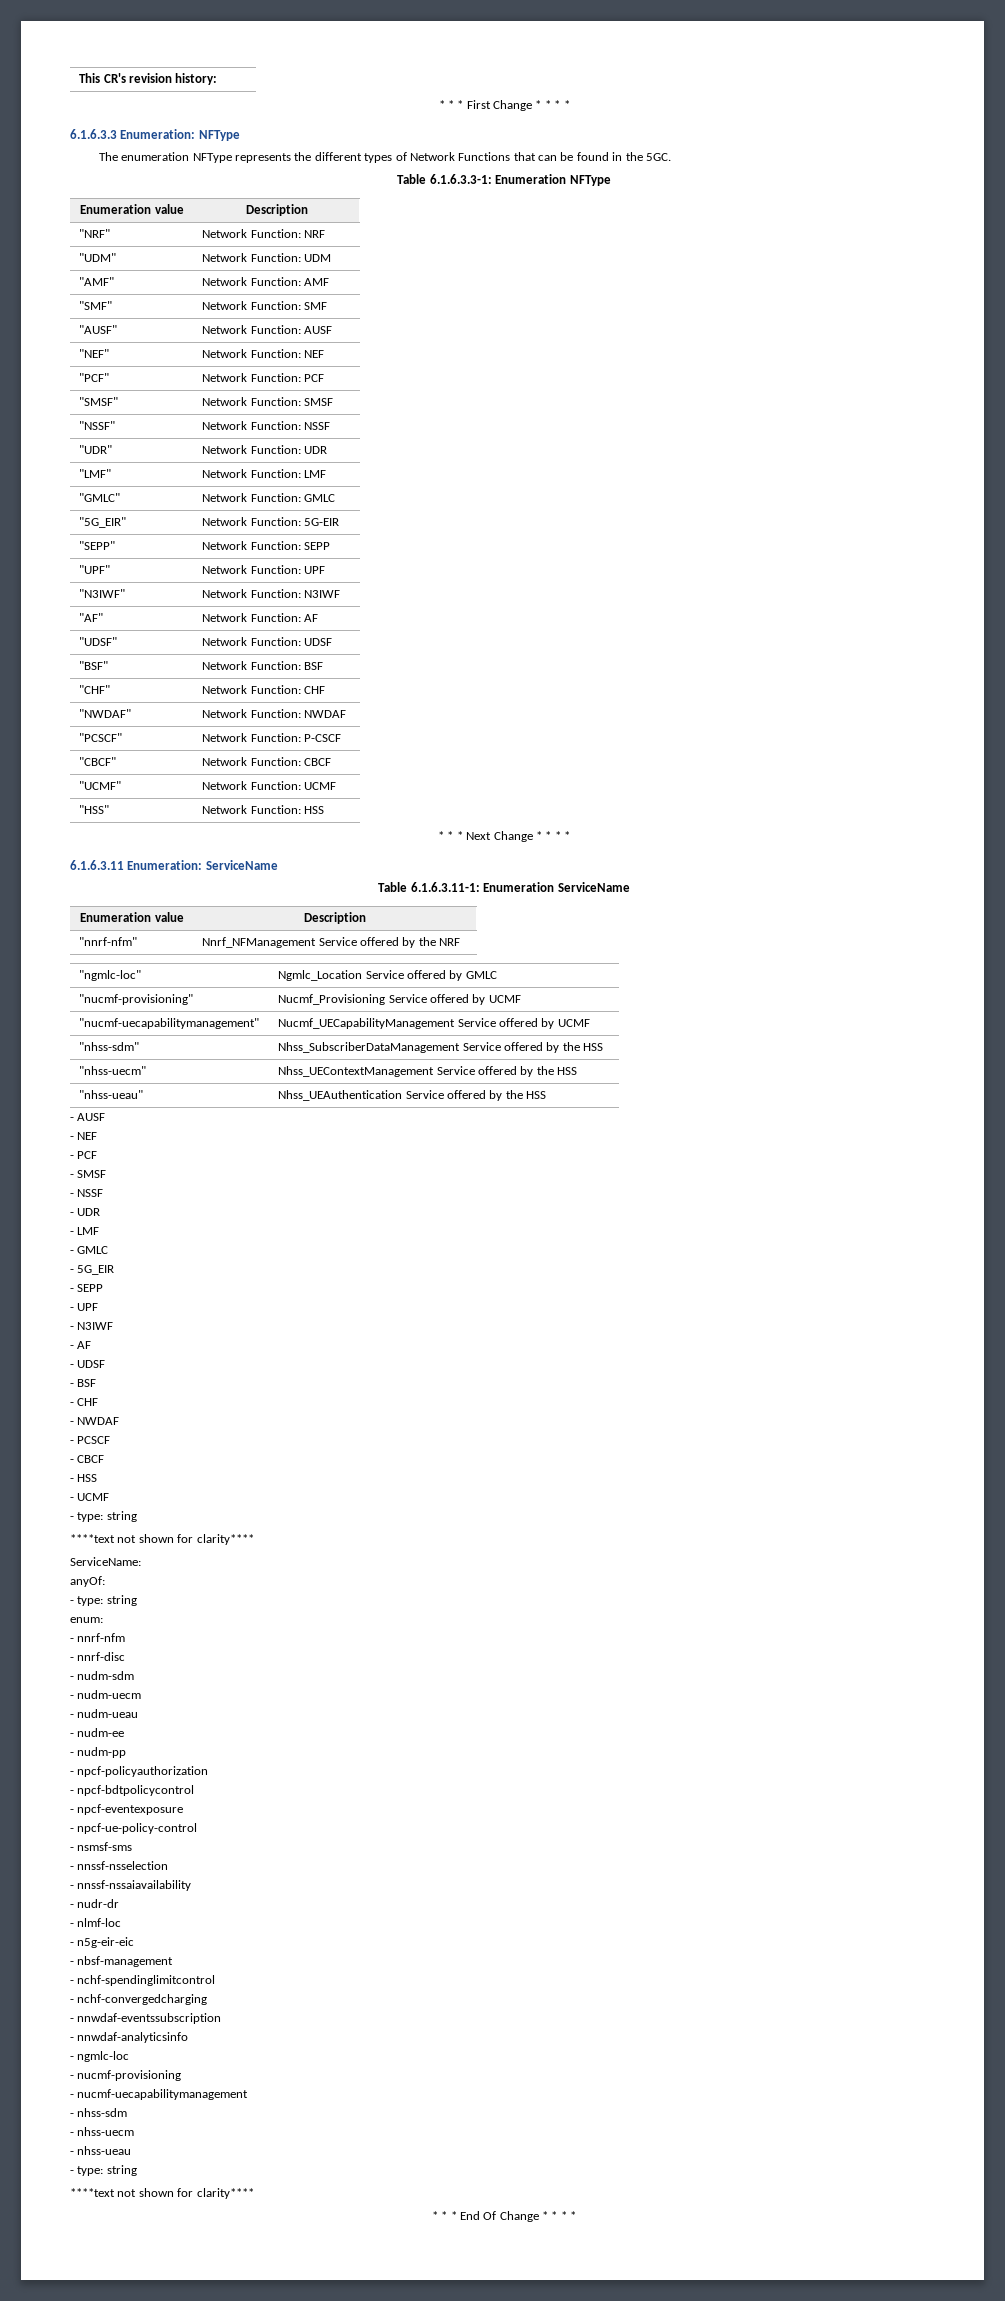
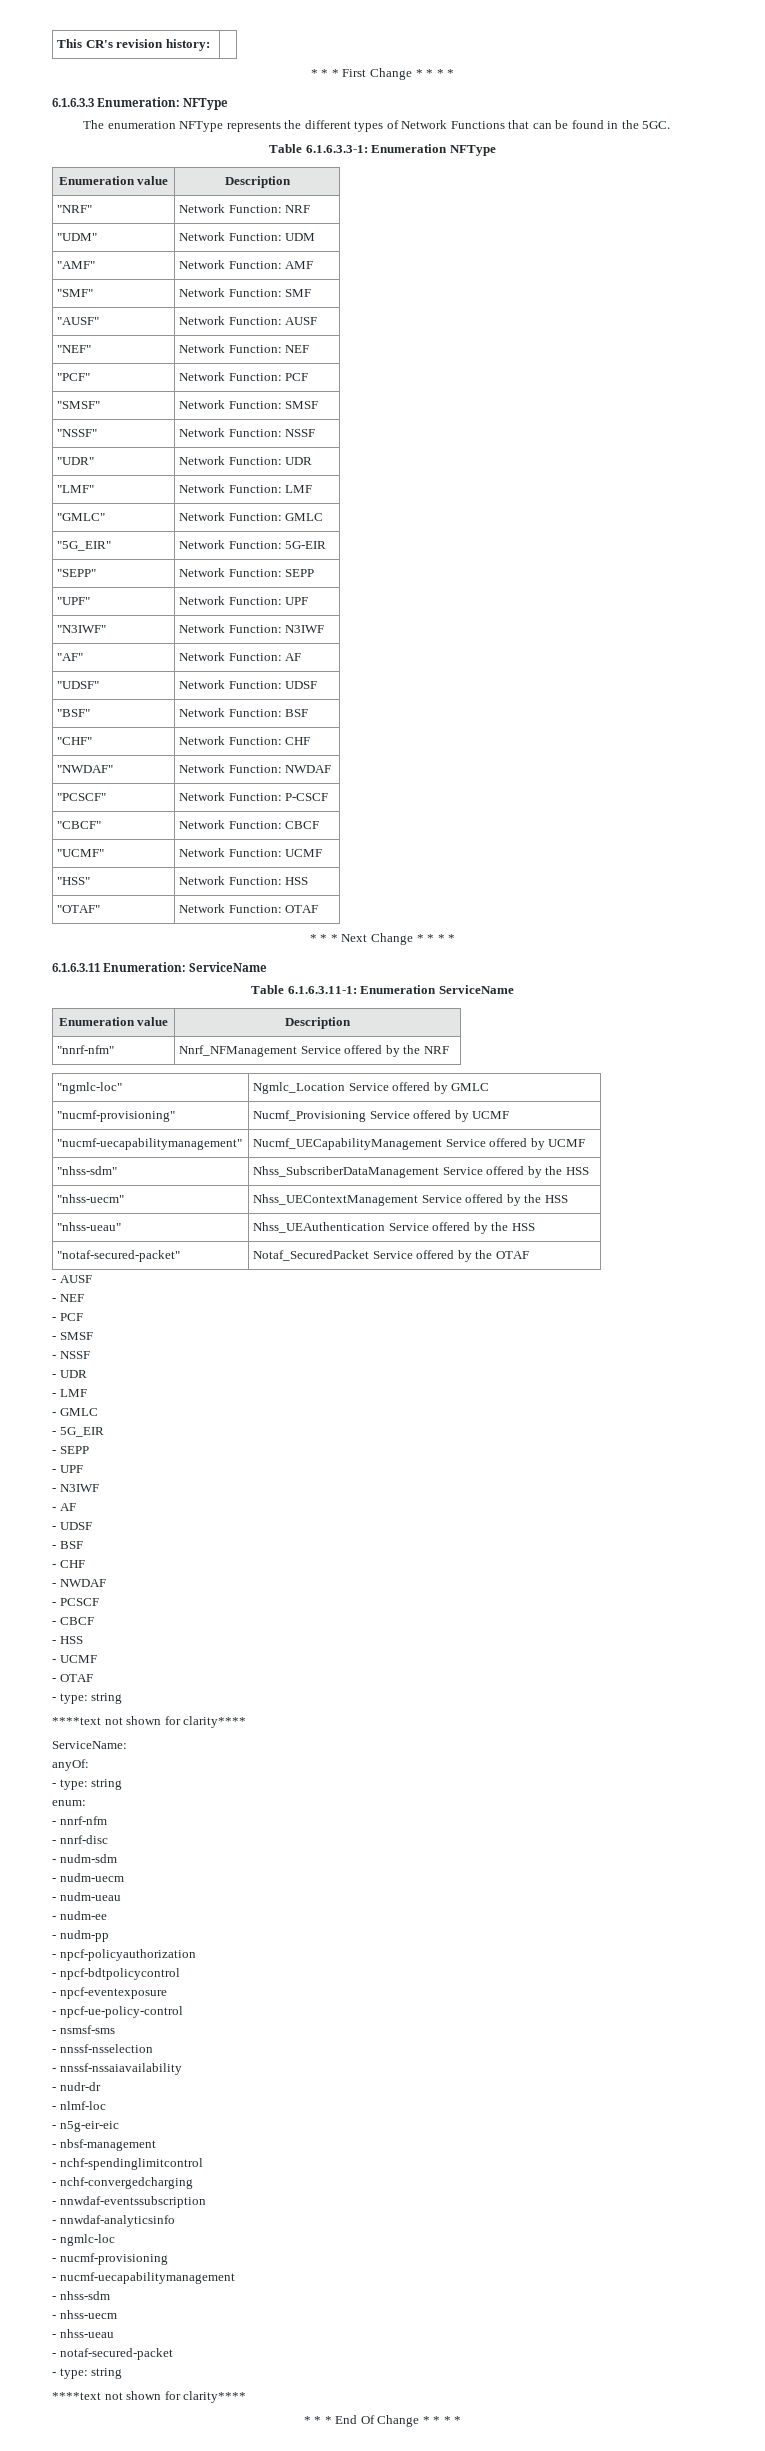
+ "OTAF" | Network Function: OTAF
+ "notaf-secured-packet" | Notaf_SecuredPacket Service offered by the OTAF
+ - OTAF
+ - notaf-secured-packet

